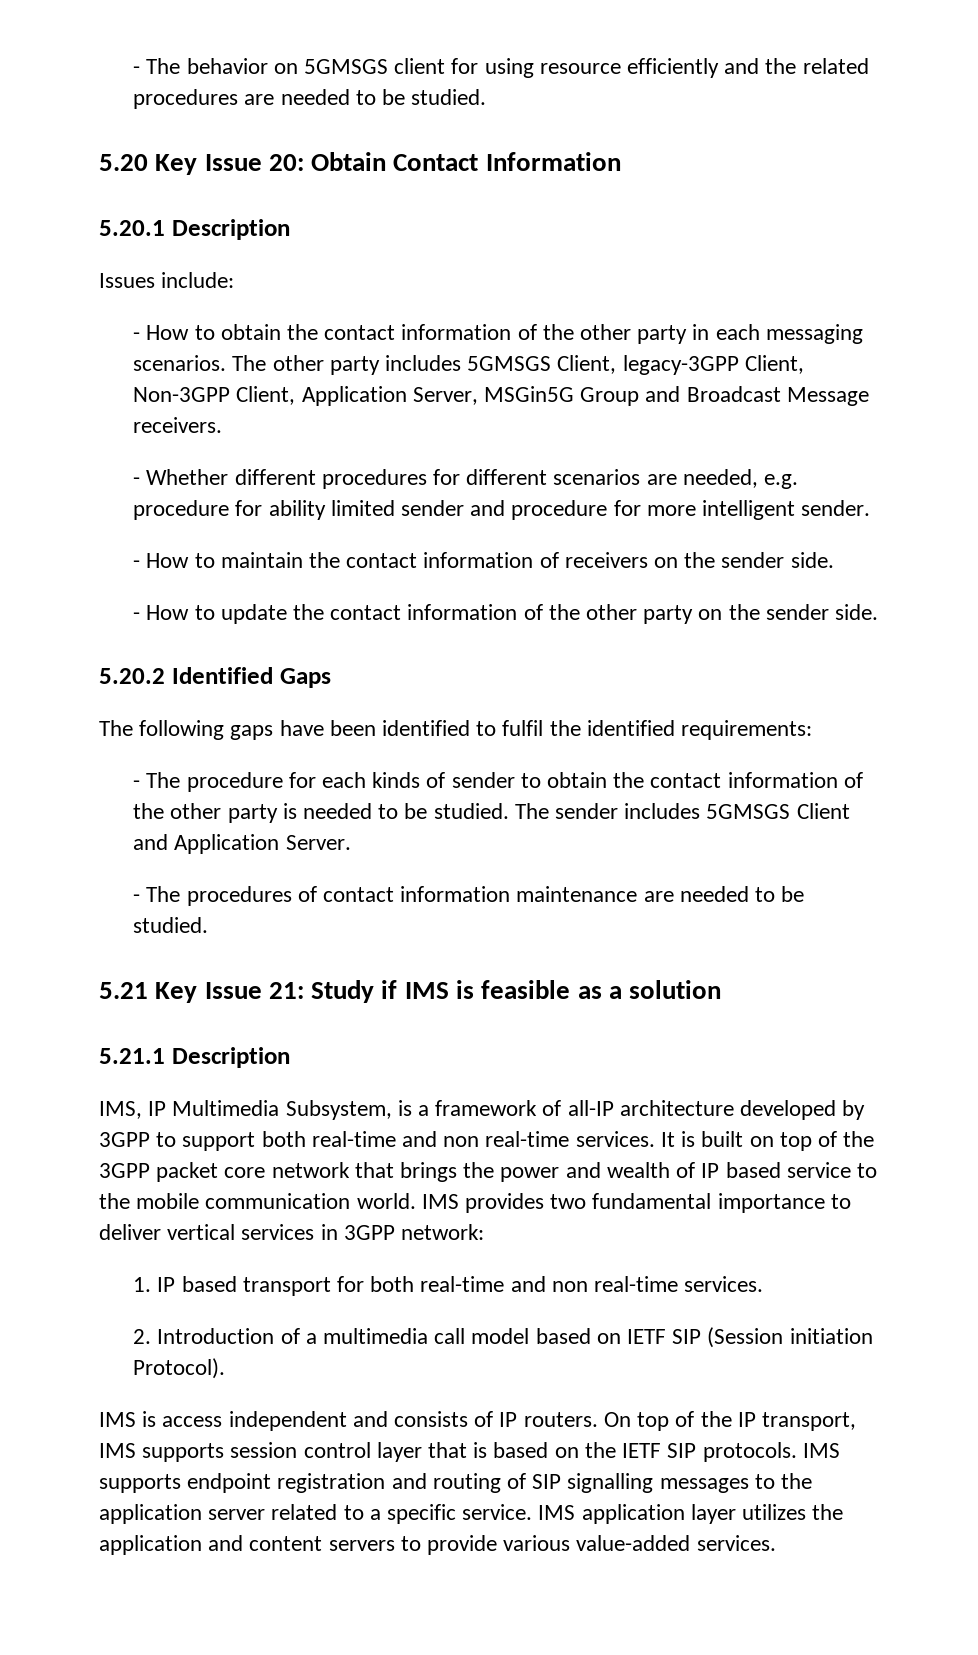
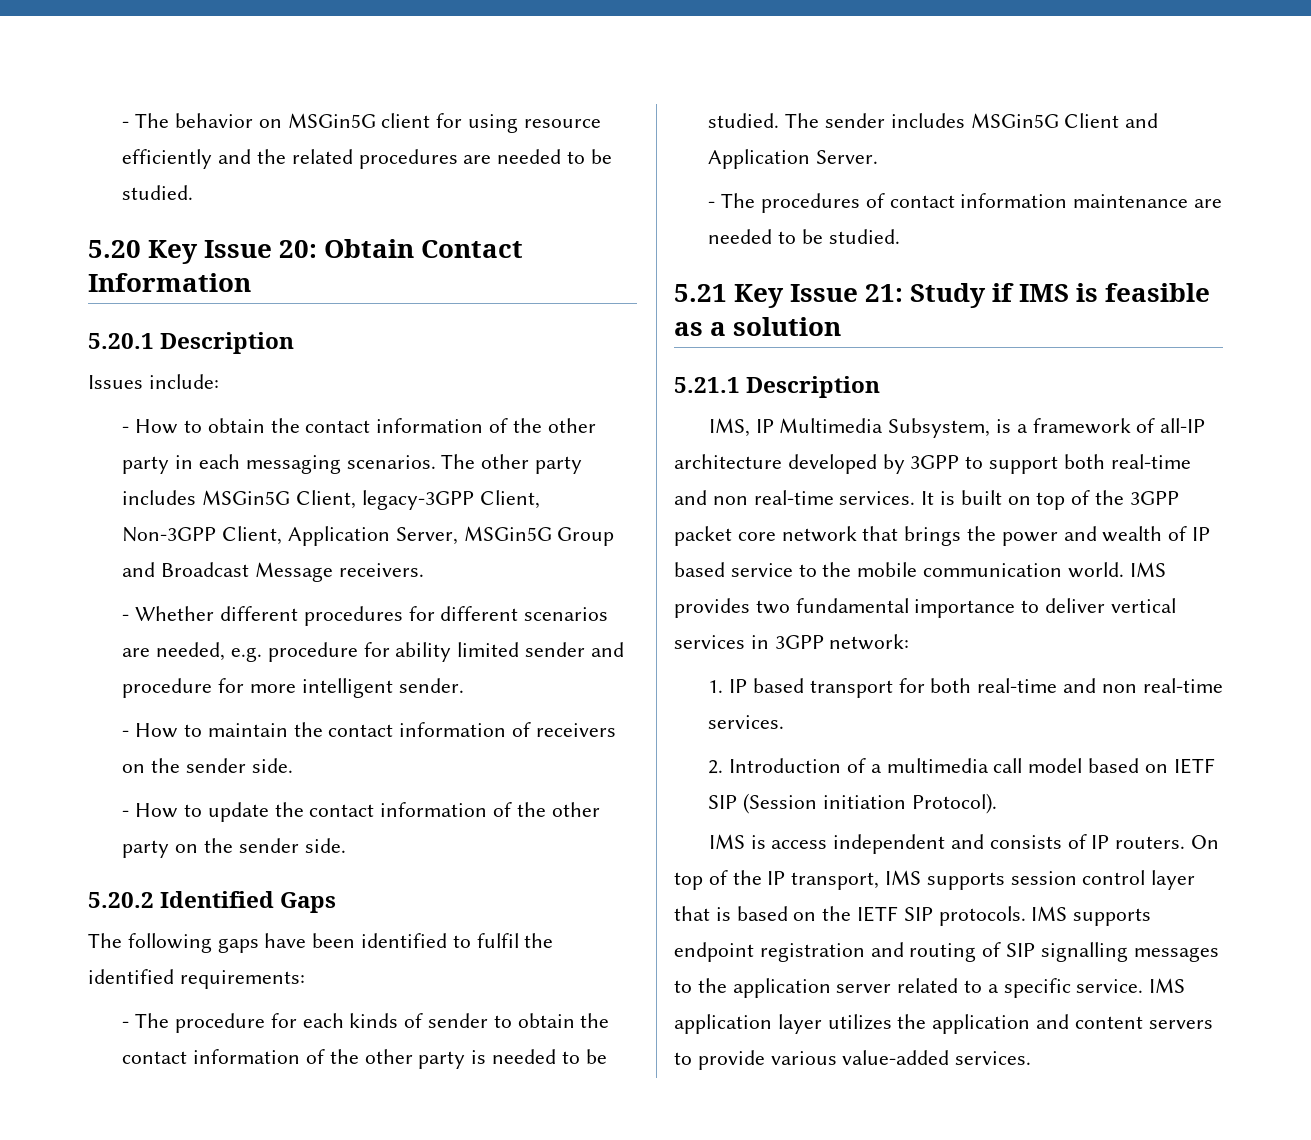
- - The behavior on 5GMSGS client for using resource efficiently and the related procedures are needed to be studied.
+ - The behavior on MSGin5G client for using resource efficiently and the related procedures are needed to be studied.
- The other party includes 5GMSGS Client, legacy-3GPP Client, Non-3GPP Client, Application Server, MSGin5G Group and Broadcast Message receivers.
+ The other party includes MSGin5G Client, legacy-3GPP Client, Non-3GPP Client, Application Server, MSGin5G Group and Broadcast Message receivers.
- The sender includes 5GMSGS Client and Application Server.
+ The sender includes MSGin5G Client and Application Server.

